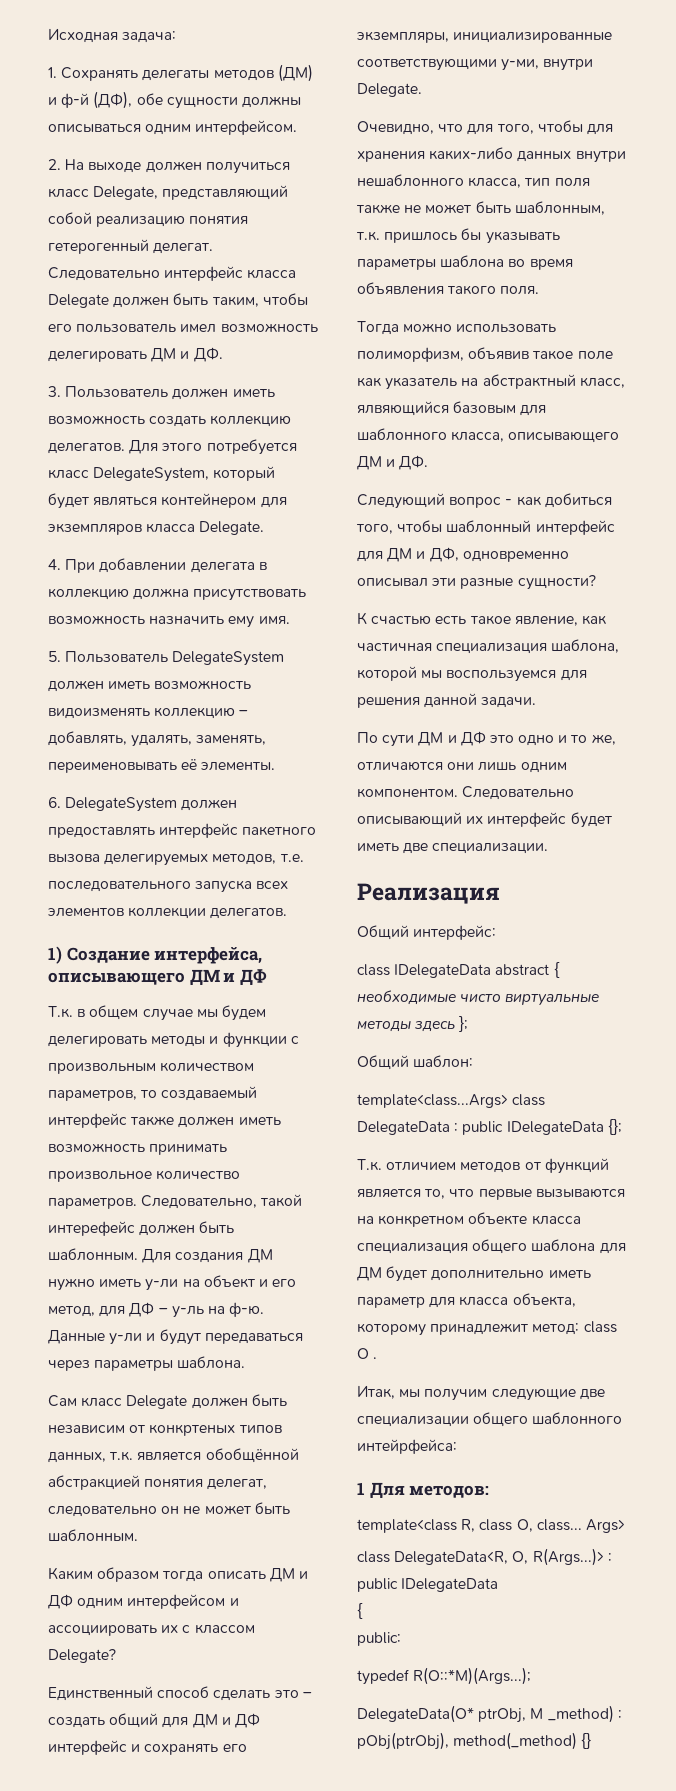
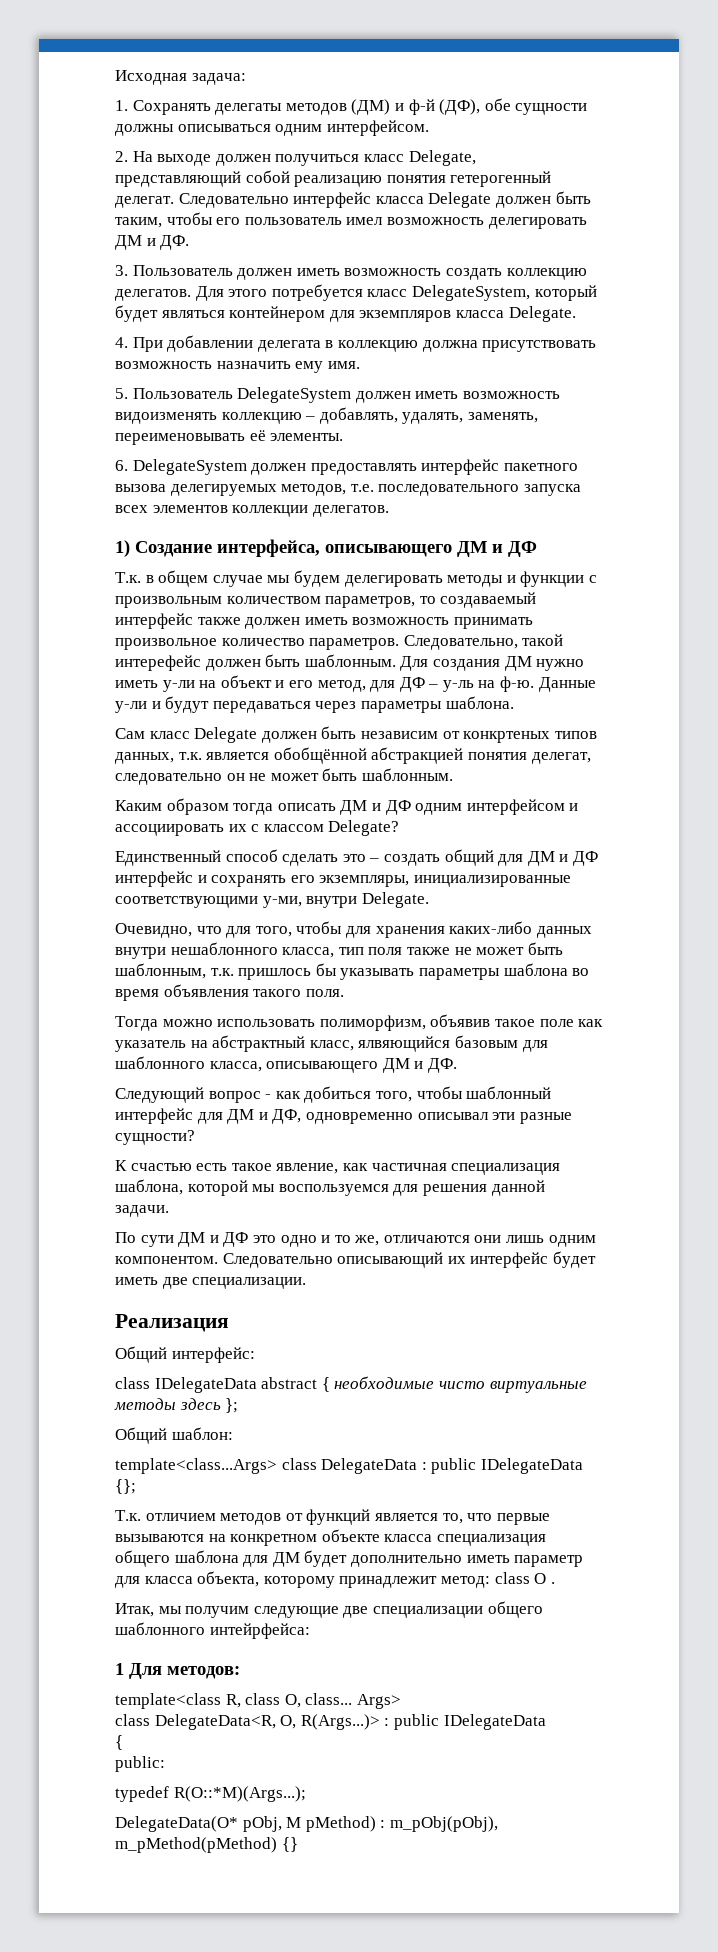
- DelegateData(O* ptrObj, M _method) : pObj(ptrObj), method(_method) {}
+ DelegateData(O* pObj, M pMethod) : m_pObj(pObj), m_pMethod(pMethod) {}

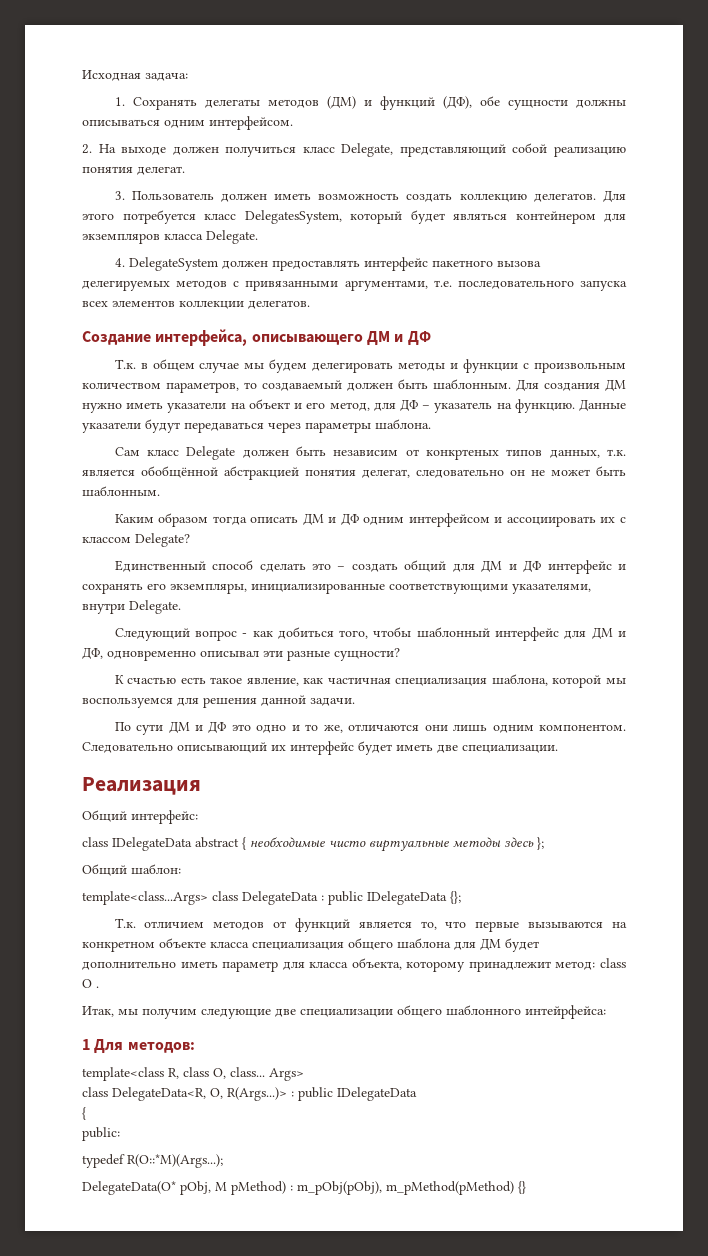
- 1. Сохранять делегаты методов (ДМ) и ф-й (ДФ), обе сущности должны описываться одним интерфейсом.
+ 1. Сохранять делегаты методов (ДМ) и функций (ДФ), обе сущности должны описываться одним интерфейсом.
- 2. На выходе должен получиться класс Delegate, представляющий собой реализацию понятия гетерогенный делегат. Следовательно интерфейс класса Delegate должен быть таким, чтобы его пользователь имел возможность делегировать ДМ и ДФ.
+ 2. На выходе должен получиться класс Delegate, представляющий собой реализацию понятия делегат.
- Для этого потребуется класс DelegateSystem, который будет являться контейнером для экземпляров класса Delegate.
+ Для этого потребуется класс DelegatesSystem, который будет являться контейнером для экземпляров класса Delegate.
- 4. При добавлении делегата в коллекцию должна присутствовать возможность назначить ему имя.
- 5. Пользователь DelegateSystem должен иметь возможность видоизменять коллекцию – добавлять, удалять, заменять, переименовывать её элементы.
- 6. DelegateSystem должен предоставлять интерфейс пакетного вызова делегируемых методов, т.е. последовательного запуска всех элементов коллекции делегатов.
+ 4. DelegateSystem должен предоставлять интерфейс пакетного вызова делегируемых методов с привязанными аргументами, т.е. последовательного запуска всех элементов коллекции делегатов.
- 1) Создание интерфейса, описывающего ДМ и ДФ
+ Создание интерфейса, описывающего ДМ и ДФ
- Т.к. в общем случае мы будем делегировать методы и функции с произвольным количеством параметров, то создаваемый интерфейс также должен иметь возможность принимать произвольное количество параметров. Следовательно, такой интерефейс должен быть шаблонным.
+ Т.к. в общем случае мы будем делегировать методы и функции с произвольным количеством параметров, то создаваемый должен быть шаблонным.
- Для создания ДМ нужно иметь у-ли на объект и его метод, для ДФ – у-ль на ф-ю. Данные у-ли и будут передаваться через параметры шаблона.
+ Для создания ДМ нужно иметь указатели на объект и его метод, для ДФ – указатель на функцию. Данные указатели будут передаваться через параметры шаблона.
- Единственный способ сделать это – создать общий для ДМ и ДФ интерфейс и сохранять его экземпляры, инициализированные соответствующими у-ми, внутри Delegate.
+ Единственный способ сделать это – создать общий для ДМ и ДФ интерфейс и сохранять его экземпляры, инициализированные соответствующими указателями, внутри Delegate.
- Очевидно, что для того, чтобы для хранения каких-либо данных внутри нешаблонного класса, тип поля также не может быть шаблонным, т.к. пришлось бы указывать параметры шаблона во время объявления такого поля.
- Тогда можно использовать полиморфизм, объявив такое поле как указатель на абстрактный класс, ялвяющийся базовым для шаблонного класса, описывающего ДМ и ДФ.

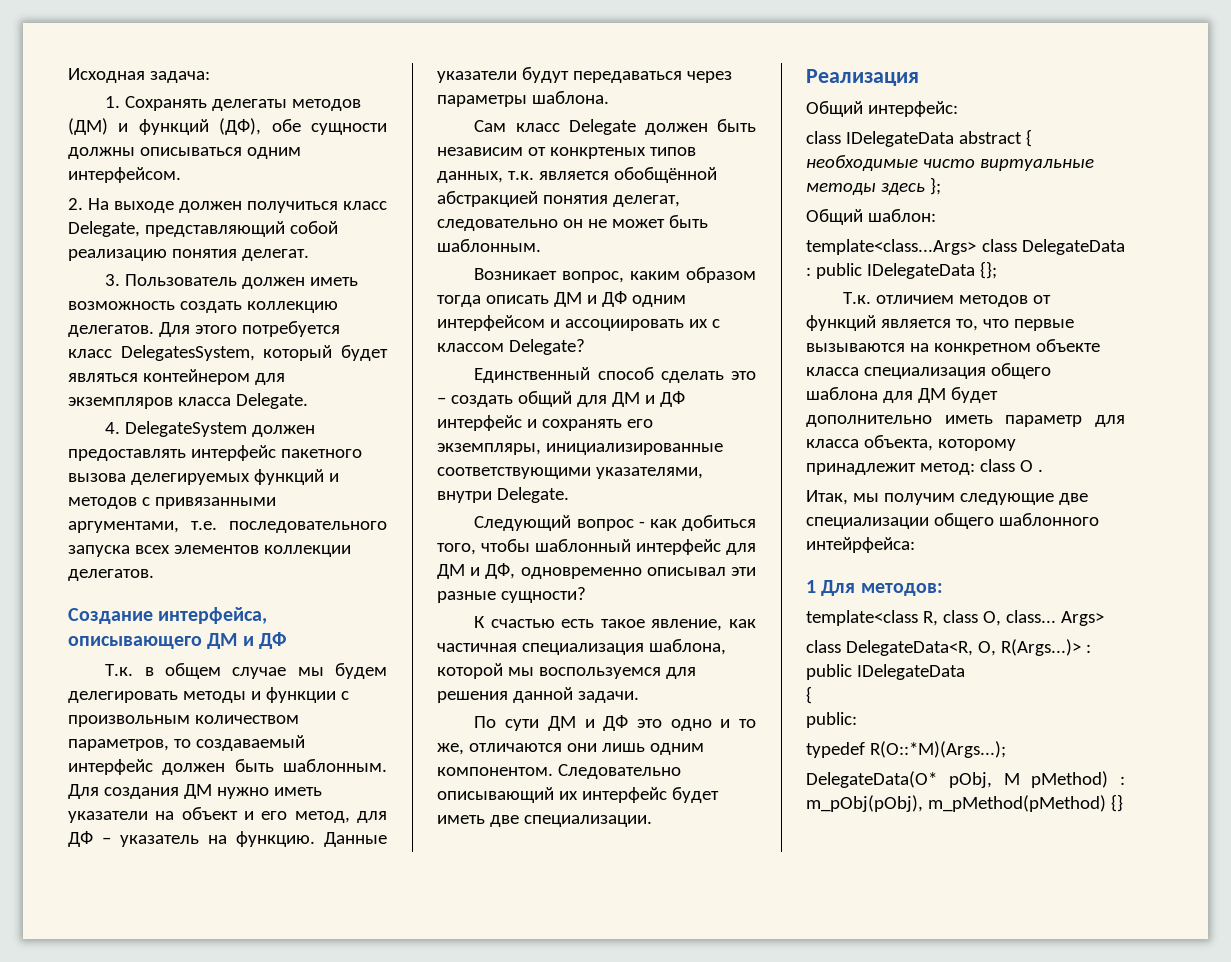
- 4. DelegateSystem должен предоставлять интерфейс пакетного вызова делегируемых методов с привязанными аргументами, т.е. последовательного запуска всех элементов коллекции делегатов.
+ 4. DelegateSystem должен предоставлять интерфейс пакетного вызова делегируемых функций и методов с привязанными аргументами, т.е. последовательного запуска всех элементов коллекции делегатов.
- Т.к. в общем случае мы будем делегировать методы и функции с произвольным количеством параметров, то создаваемый должен быть шаблонным.
+ Т.к. в общем случае мы будем делегировать методы и функции с произвольным количеством параметров, то создаваемый интерфейс должен быть шаблонным.
- Каким образом тогда описать ДМ и ДФ одним интерфейсом и ассоциировать их с классом Delegate?
+ Возникает вопрос, каким образом тогда описать ДМ и ДФ одним интерфейсом и ассоциировать их с классом Delegate?

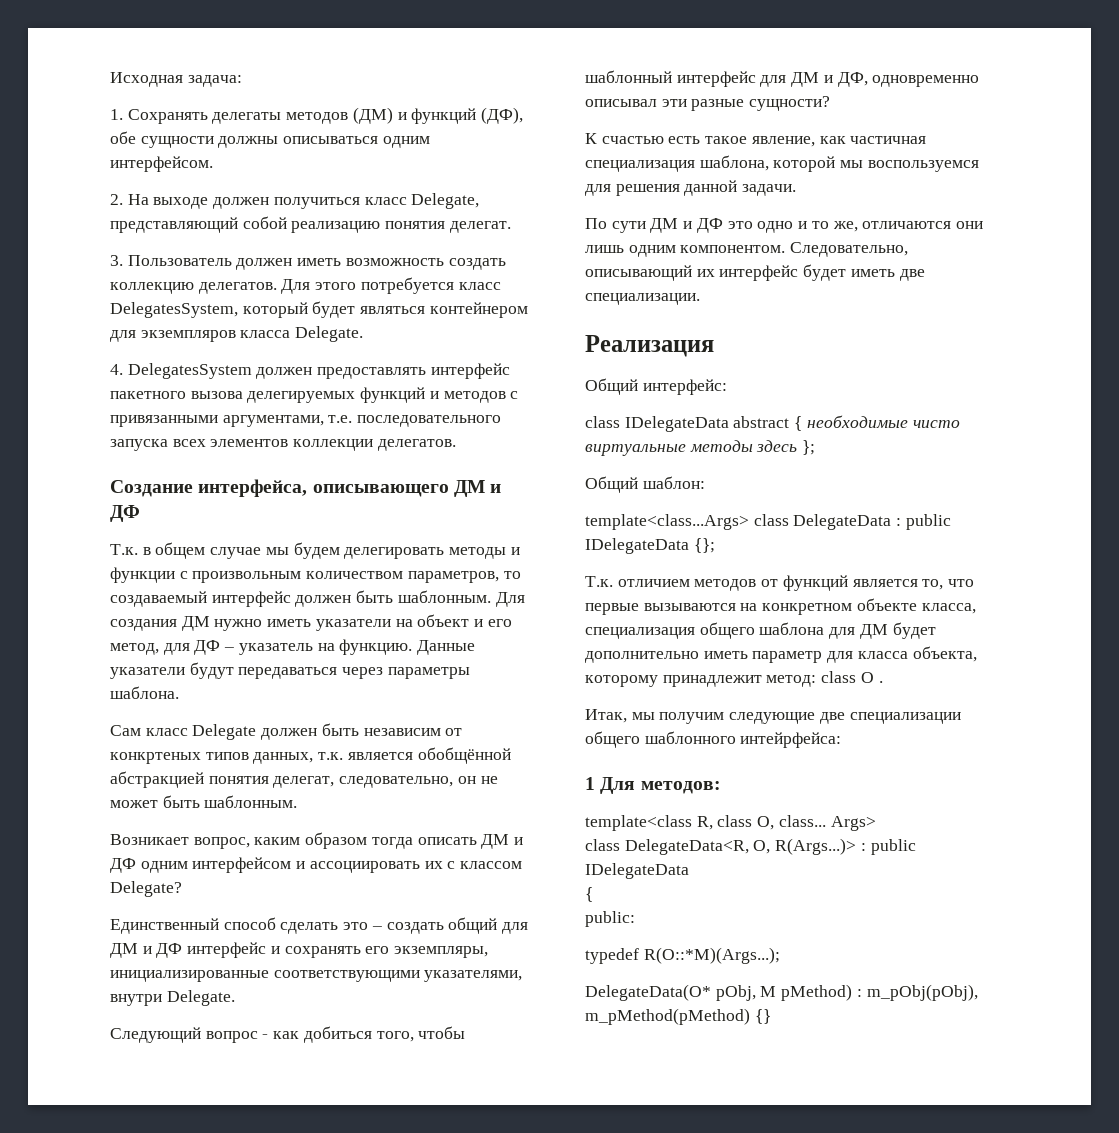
- 4. DelegateSystem должен предоставлять интерфейс пакетного вызова делегируемых функций и методов с привязанными аргументами, т.е. последовательного запуска всех элементов коллекции делегатов.
+ 4. DelegatesSystem должен предоставлять интерфейс пакетного вызова делегируемых функций и методов с привязанными аргументами, т.е. последовательного запуска всех элементов коллекции делегатов.
- Сам класс Delegate должен быть независим от конкртеных типов данных, т.к. является обобщённой абстракцией понятия делегат, следовательно он не может быть шаблонным.
+ Сам класс Delegate должен быть независим от конкртеных типов данных, т.к. является обобщённой абстракцией понятия делегат, следовательно, он не может быть шаблонным.
- Следовательно описывающий их интерфейс будет иметь две специализации.
+ Следовательно, описывающий их интерфейс будет иметь две специализации.
- Т.к. отличием методов от функций является то, что первые вызываются на конкретном объекте класса специализация общего шаблона для ДМ будет дополнительно иметь параметр для класса объекта, которому принадлежит метод: class O .
+ Т.к. отличием методов от функций является то, что первые вызываются на конкретном объекте класса, специализация общего шаблона для ДМ будет дополнительно иметь параметр для класса объекта, которому принадлежит метод: class O .

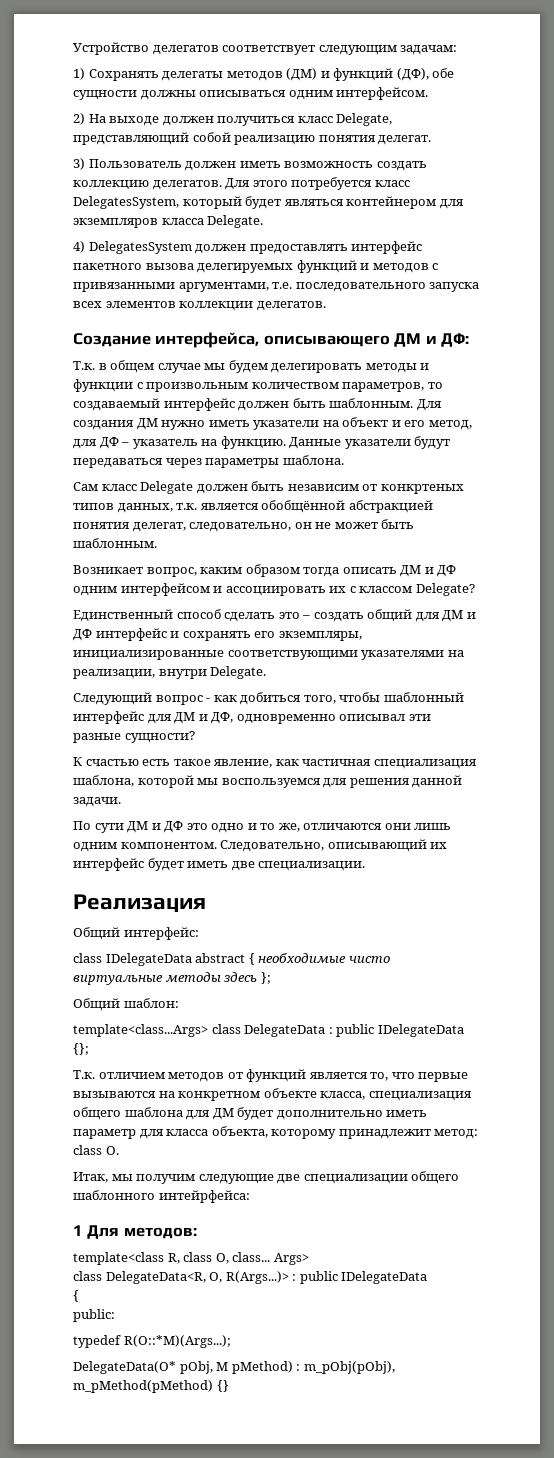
- Исходная задача:
- 1. Сохранять делегаты методов (ДМ) и функций (ДФ), обе сущности должны описываться одним интерфейсом.
+ Устройство делегатов соответствует следующим задачам:
+ 1) Сохранять делегаты методов (ДМ) и функций (ДФ), обе сущности должны описываться одним интерфейсом.
- 2. На выходе должен получиться класс Delegate, представляющий собой реализацию понятия делегат.
+ 2) На выходе должен получиться класс Delegate, представляющий собой реализацию понятия делегат.
- 3. Пользователь должен иметь возможность создать коллекцию делегатов.
+ 3) Пользователь должен иметь возможность создать коллекцию делегатов.
- 4. DelegatesSystem должен предоставлять интерфейс пакетного вызова делегируемых функций и методов с привязанными аргументами, т.е. последовательного запуска всех элементов коллекции делегатов.
+ 4) DelegatesSystem должен предоставлять интерфейс пакетного вызова делегируемых функций и методов с привязанными аргументами, т.е. последовательного запуска всех элементов коллекции делегатов.
- Создание интерфейса, описывающего ДМ и ДФ
+ Создание интерфейса, описывающего ДМ и ДФ:
- Единственный способ сделать это – создать общий для ДМ и ДФ интерфейс и сохранять его экземпляры, инициализированные соответствующими указателями, внутри Delegate.
+ Единственный способ сделать это – создать общий для ДМ и ДФ интерфейс и сохранять его экземпляры, инициализированные соответствующими указателями на реализации, внутри Delegate.
- Т.к. отличием методов от функций является то, что первые вызываются на конкретном объекте класса, специализация общего шаблона для ДМ будет дополнительно иметь параметр для класса объекта, которому принадлежит метод: class O .
+ Т.к. отличием методов от функций является то, что первые вызываются на конкретном объекте класса, специализация общего шаблона для ДМ будет дополнительно иметь параметр для класса объекта, которому принадлежит метод: class O.

